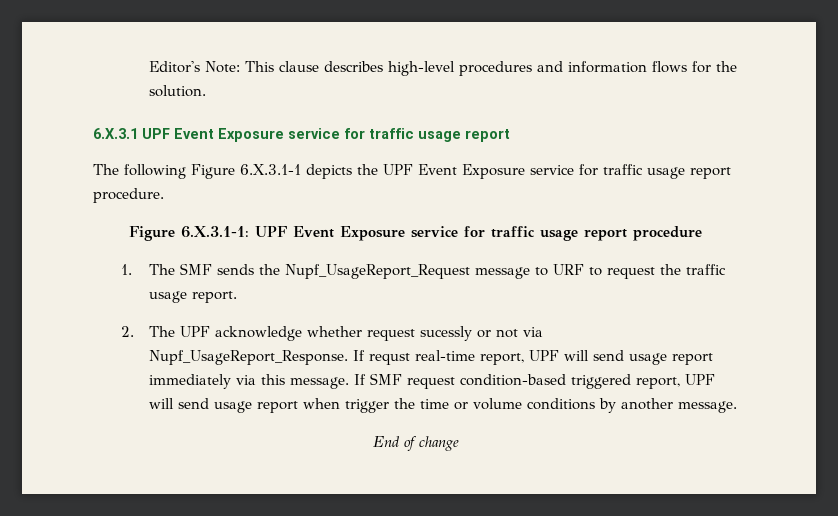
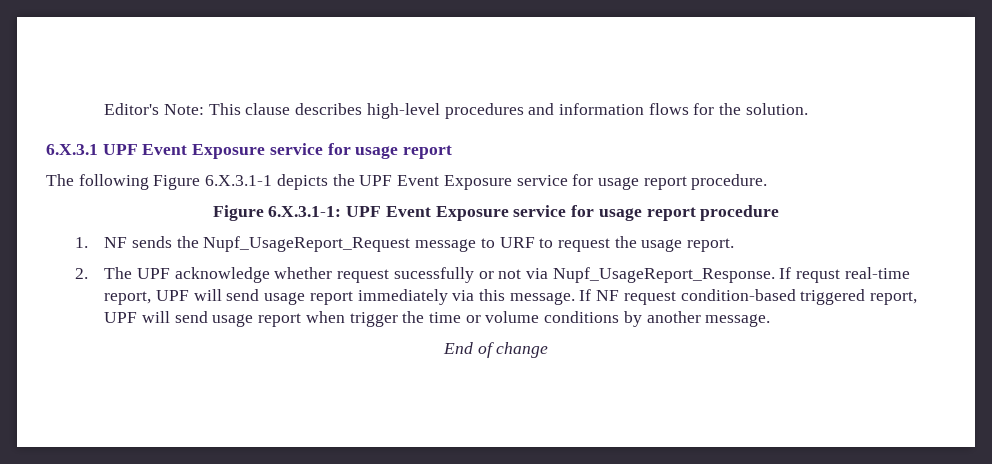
- 6.X.3.1 UPF Event Exposure service for traffic usage report
+ 6.X.3.1 UPF Event Exposure service for usage report
- The following Figure 6.X.3.1-1 depicts the UPF Event Exposure service for traffic usage report procedure.
+ The following Figure 6.X.3.1-1 depicts the UPF Event Exposure service for usage report procedure.
- Figure 6.X.3.1-1: UPF Event Exposure service for traffic usage report procedure
+ Figure 6.X.3.1-1: UPF Event Exposure service for usage report procedure
- 1. The SMF sends the Nupf_UsageReport_Request message to URF to request the traffic usage report.
+ 1. NF sends the Nupf_UsageReport_Request message to URF to request the usage report.
- 2. The UPF acknowledge whether request sucessly or not via Nupf_UsageReport_Response.
+ 2. The UPF acknowledge whether request sucessfully or not via Nupf_UsageReport_Response.
- If SMF request condition-based triggered report, UPF will send usage report when trigger the time or volume conditions by another message.
+ If NF request condition-based triggered report, UPF will send usage report when trigger the time or volume conditions by another message.

